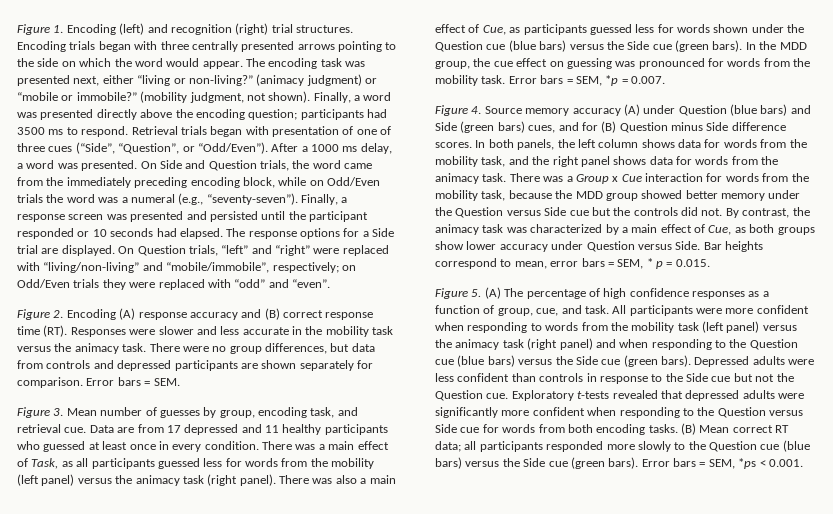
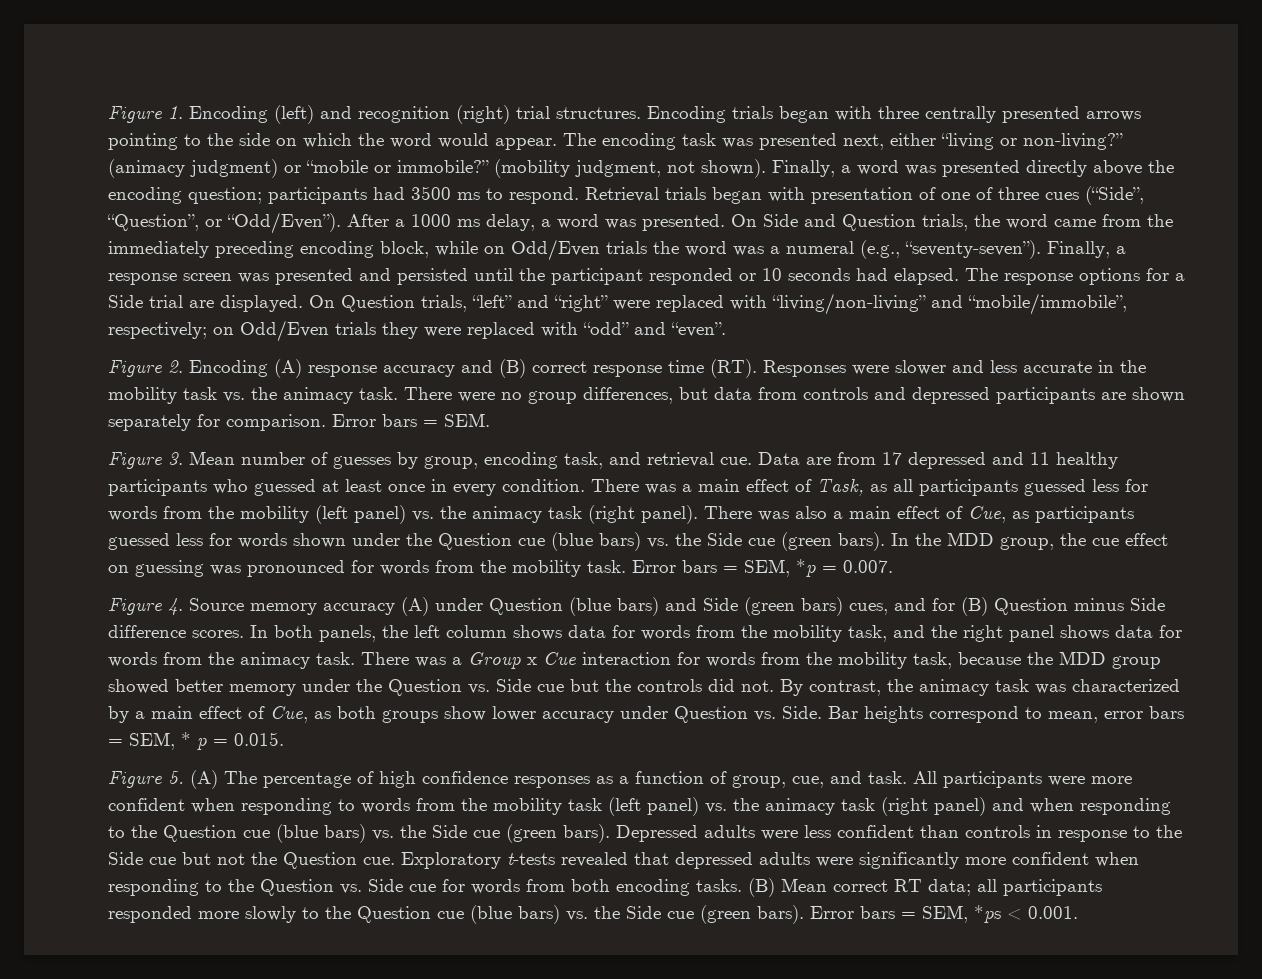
- Figure 2. Encoding (A) response accuracy and (B) correct response time (RT). Responses were slower and less accurate in the mobility task versus the animacy task.
+ Figure 2. Encoding (A) response accuracy and (B) correct response time (RT). Responses were slower and less accurate in the mobility task vs. the animacy task.
- There was a main effect of Task, as all participants guessed less for words from the mobility (left panel) versus the animacy task (right panel).
+ There was a main effect of Task, as all participants guessed less for words from the mobility (left panel) vs. the animacy task (right panel).
- There was also a main effect of Cue, as participants guessed less for words shown under the Question cue (blue bars) versus the Side cue (green bars).
+ There was also a main effect of Cue, as participants guessed less for words shown under the Question cue (blue bars) vs. the Side cue (green bars).
- There was a Group x Cue interaction for words from the mobility task, because the MDD group showed better memory under the Question versus Side cue but the controls did not.
+ There was a Group x Cue interaction for words from the mobility task, because the MDD group showed better memory under the Question vs. Side cue but the controls did not.
- By contrast, the animacy task was characterized by a main effect of Cue, as both groups show lower accuracy under Question versus Side.
+ By contrast, the animacy task was characterized by a main effect of Cue, as both groups show lower accuracy under Question vs. Side.
- All participants were more confident when responding to words from the mobility task (left panel) versus the animacy task (right panel) and when responding to the Question cue (blue bars) versus the Side cue (green bars).
+ All participants were more confident when responding to words from the mobility task (left panel) vs. the animacy task (right panel) and when responding to the Question cue (blue bars) vs. the Side cue (green bars).
- Exploratory t-tests revealed that depressed adults were significantly more confident when responding to the Question versus Side cue for words from both encoding tasks.
+ Exploratory t-tests revealed that depressed adults were significantly more confident when responding to the Question vs. Side cue for words from both encoding tasks.
- (B) Mean correct RT data; all participants responded more slowly to the Question cue (blue bars) versus the Side cue (green bars).
+ (B) Mean correct RT data; all participants responded more slowly to the Question cue (blue bars) vs. the Side cue (green bars).

